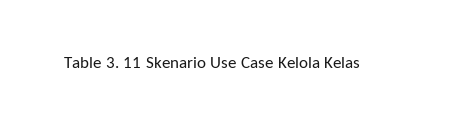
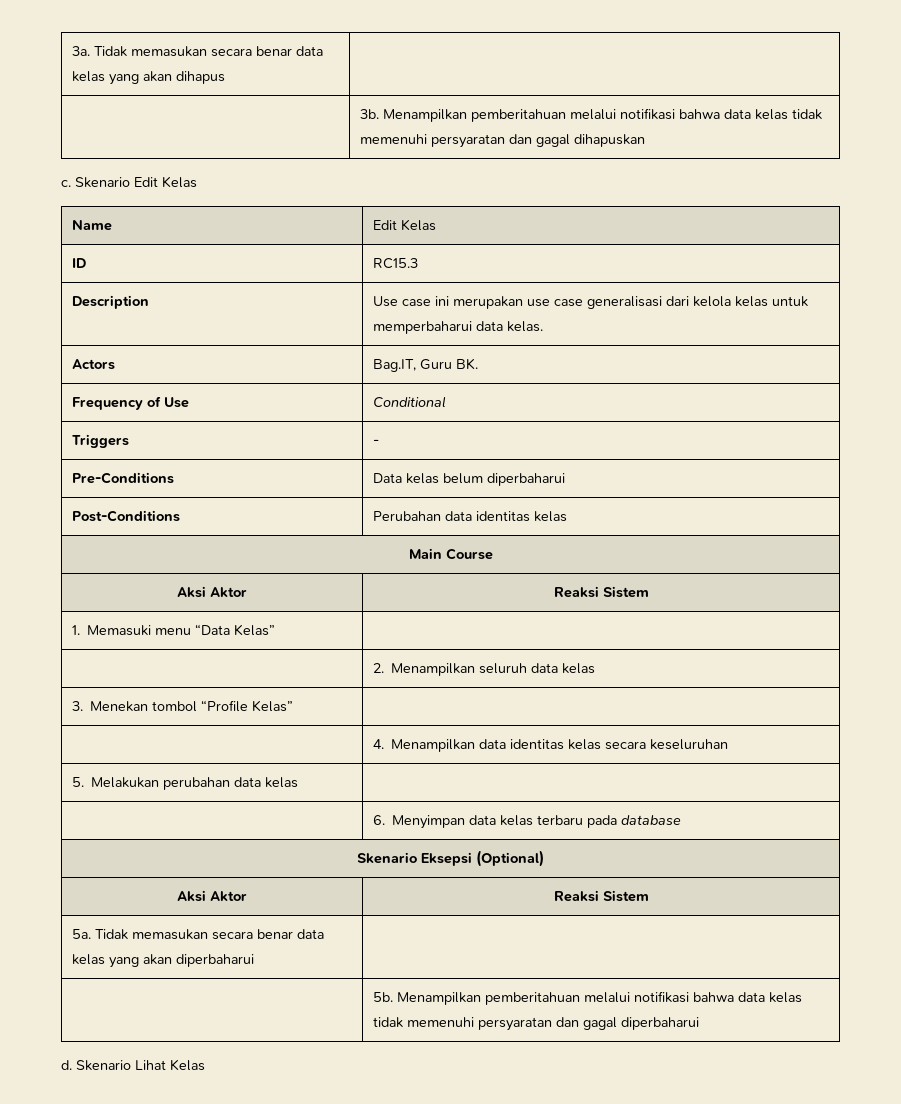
- Table 3. 11 Skenario Use Case Kelola Kelas
+ 3a. Tidak memasukan secara benar data kelas yang akan dihapus |
+ | 3b. Menampilkan pemberitahuan melalui notifikasi bahwa data kelas tidak memenuhi persyaratan dan gagal dihapuskan
+ c. Skenario Edit Kelas
+ Name | Edit Kelas
+ ID | RC15.3
+ Description | Use case ini merupakan use case generalisasi dari kelola kelas untuk memperbaharui data kelas.
+ Actors | Bag.IT, Guru BK.
+ Frequency of Use | Conditional
+ Triggers | -
+ Pre-Conditions | Data kelas belum diperbaharui
+ Post-Conditions | Perubahan data identitas kelas
+ Main Course
+ Aksi Aktor | Reaksi Sistem
+ 1. Memasuki menu “Data Kelas” |
+ | 2. Menampilkan seluruh data kelas
+ 3. Menekan tombol “Profile Kelas” |
+ | 4. Menampilkan data identitas kelas secara keseluruhan
+ 5. Melakukan perubahan data kelas |
+ | 6. Menyimpan data kelas terbaru pada database
+ Skenario Eksepsi (Optional)
+ Aksi Aktor | Reaksi Sistem
+ 5a. Tidak memasukan secara benar data kelas yang akan diperbaharui |
+ | 5b. Menampilkan pemberitahuan melalui notifikasi bahwa data kelas tidak memenuhi persyaratan dan gagal diperbaharui
+ d. Skenario Lihat Kelas

